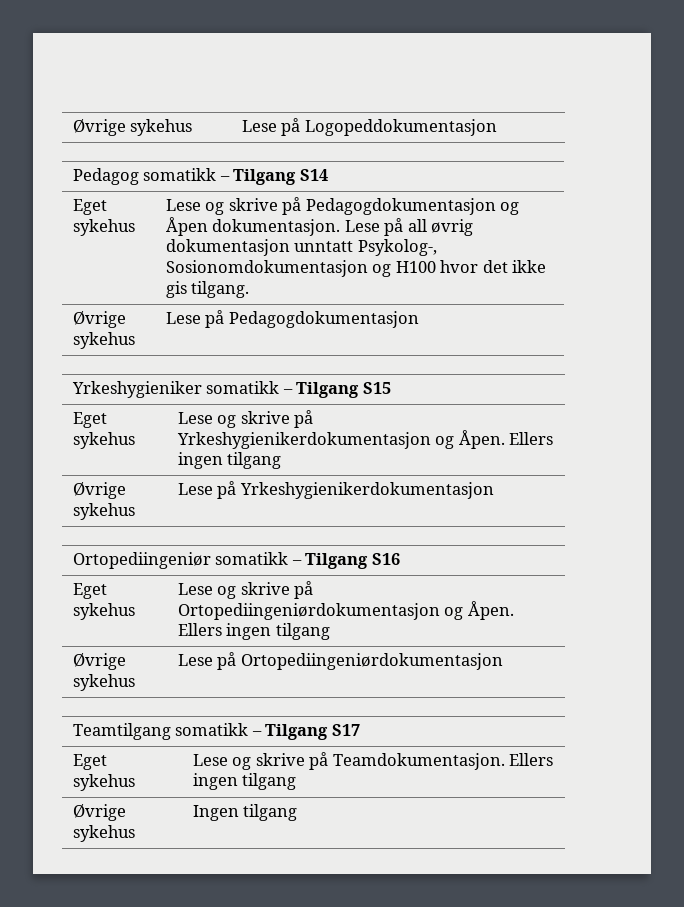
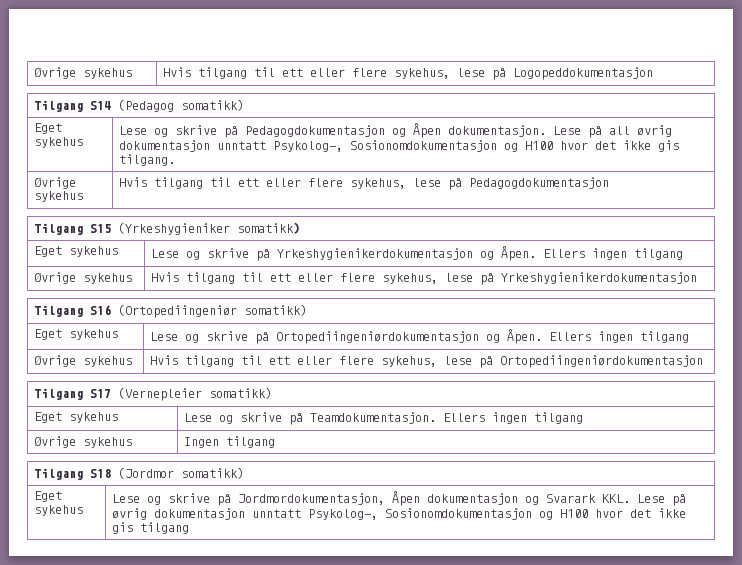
- Øvrige sykehus | Lese på Logopeddokumentasjon
+ Øvrige sykehus | Hvis tilgang til ett eller flere sykehus, lese på Logopeddokumentasjon
- Pedagog somatikk – Tilgang S14
+ Tilgang S14 (Pedagog somatikk)
- Øvrige sykehus | Lese på Pedagogdokumentasjon
+ Øvrige sykehus | Hvis tilgang til ett eller flere sykehus, lese på Pedagogdokumentasjon
- Yrkeshygieniker somatikk – Tilgang S15
+ Tilgang S15 (Yrkeshygieniker somatikk)
- Øvrige sykehus | Lese på Yrkeshygienikerdokumentasjon
+ Øvrige sykehus | Hvis tilgang til ett eller flere sykehus, lese på Yrkeshygienikerdokumentasjon
- Ortopediingeniør somatikk – Tilgang S16
+ Tilgang S16 (Ortopediingeniør somatikk)
- Øvrige sykehus | Lese på Ortopediingeniørdokumentasjon
+ Øvrige sykehus | Hvis tilgang til ett eller flere sykehus, lese på Ortopediingeniørdokumentasjon
- Teamtilgang somatikk – Tilgang S17
+ Tilgang S17 (Vernepleier somatikk)
+ Tilgang S18 (Jordmor somatikk)
+ Eget sykehus | Lese og skrive på Jordmordokumentasjon, Åpen dokumentasjon og Svarark KKL. Lese på øvrig dokumentasjon unntatt Psykolog-, Sosionomdokumentasjon og H100 hvor det ikke gis tilgang

